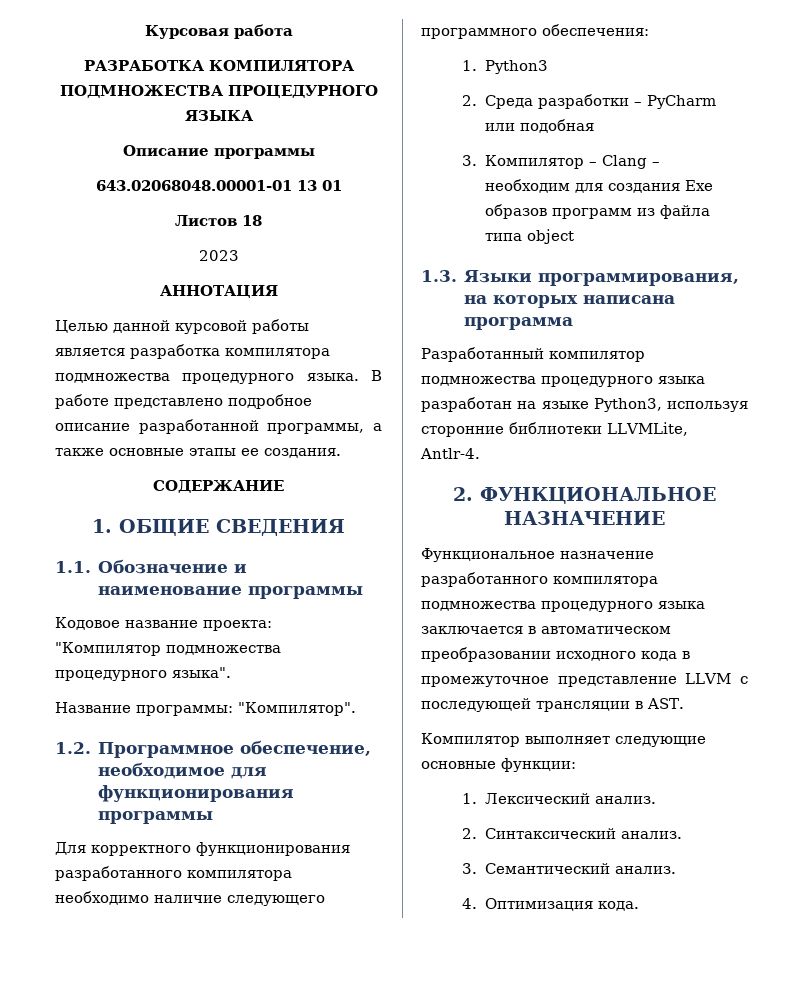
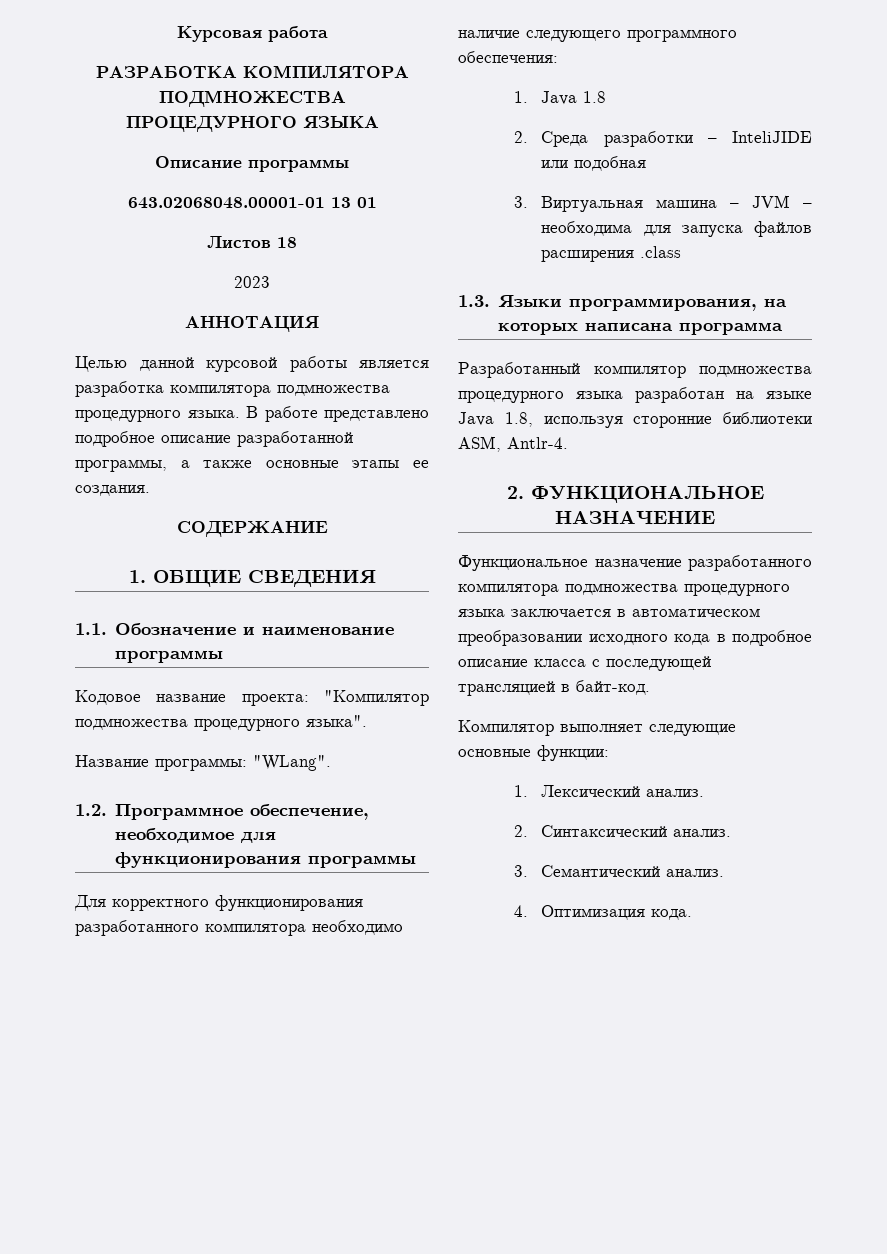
- Название программы: "Компилятор".
+ Название программы: "WLang".
- 1. Python3
+ 1. Java 1.8
- 2. Среда разработки – PyСharm или подобная
+ 2. Среда разработки – InteliJIDE или подобная
- 3. Компилятор – Clang – необходим для создания Exe образов программ из файла типа object
+ 3. Виртуальная машина – JVM – необходима для запуска файлов расширения .class
- Разработанный компилятор подмножества процедурного языка разработан на языке Python3, используя сторонние библиотеки LLVMLite, Antlr-4.
+ Разработанный компилятор подмножества процедурного языка разработан на языке Java 1.8, используя сторонние библиотеки ASM, Antlr-4.
- Функциональное назначение разработанного компилятора подмножества процедурного языка заключается в автоматическом преобразовании исходного кода в промежуточное представление LLVM c последующей трансляции в AST.
+ Функциональное назначение разработанного компилятора подмножества процедурного языка заключается в автоматическом преобразовании исходного кода в подробное описание класса c последующей трансляцией в байт-код.

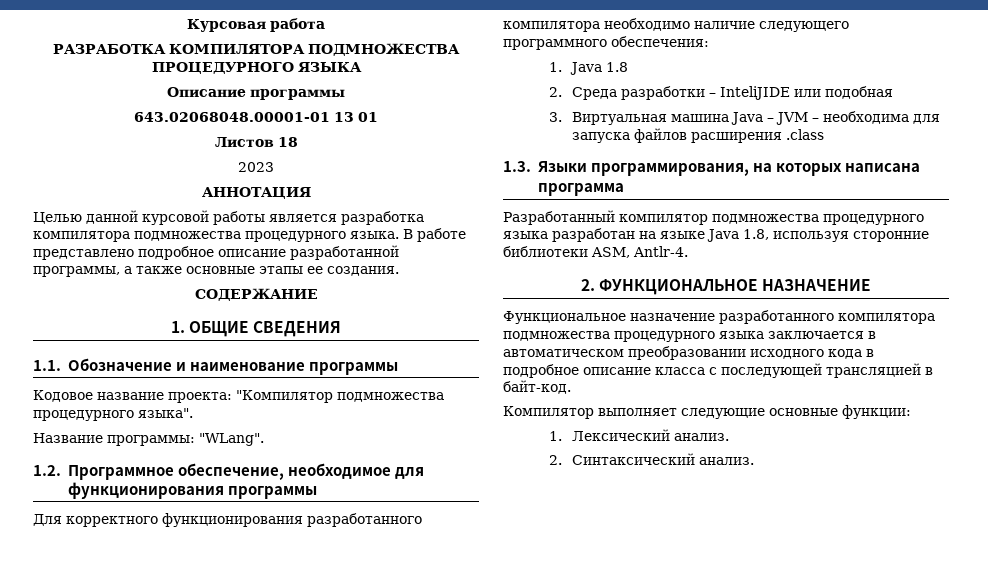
- 3. Виртуальная машина – JVM – необходима для запуска файлов расширения .class
+ 3. Виртуальная машина Java – JVM – необходима для запуска файлов расширения .class
- 3. Семантический анализ.
- 4. Оптимизация кода.

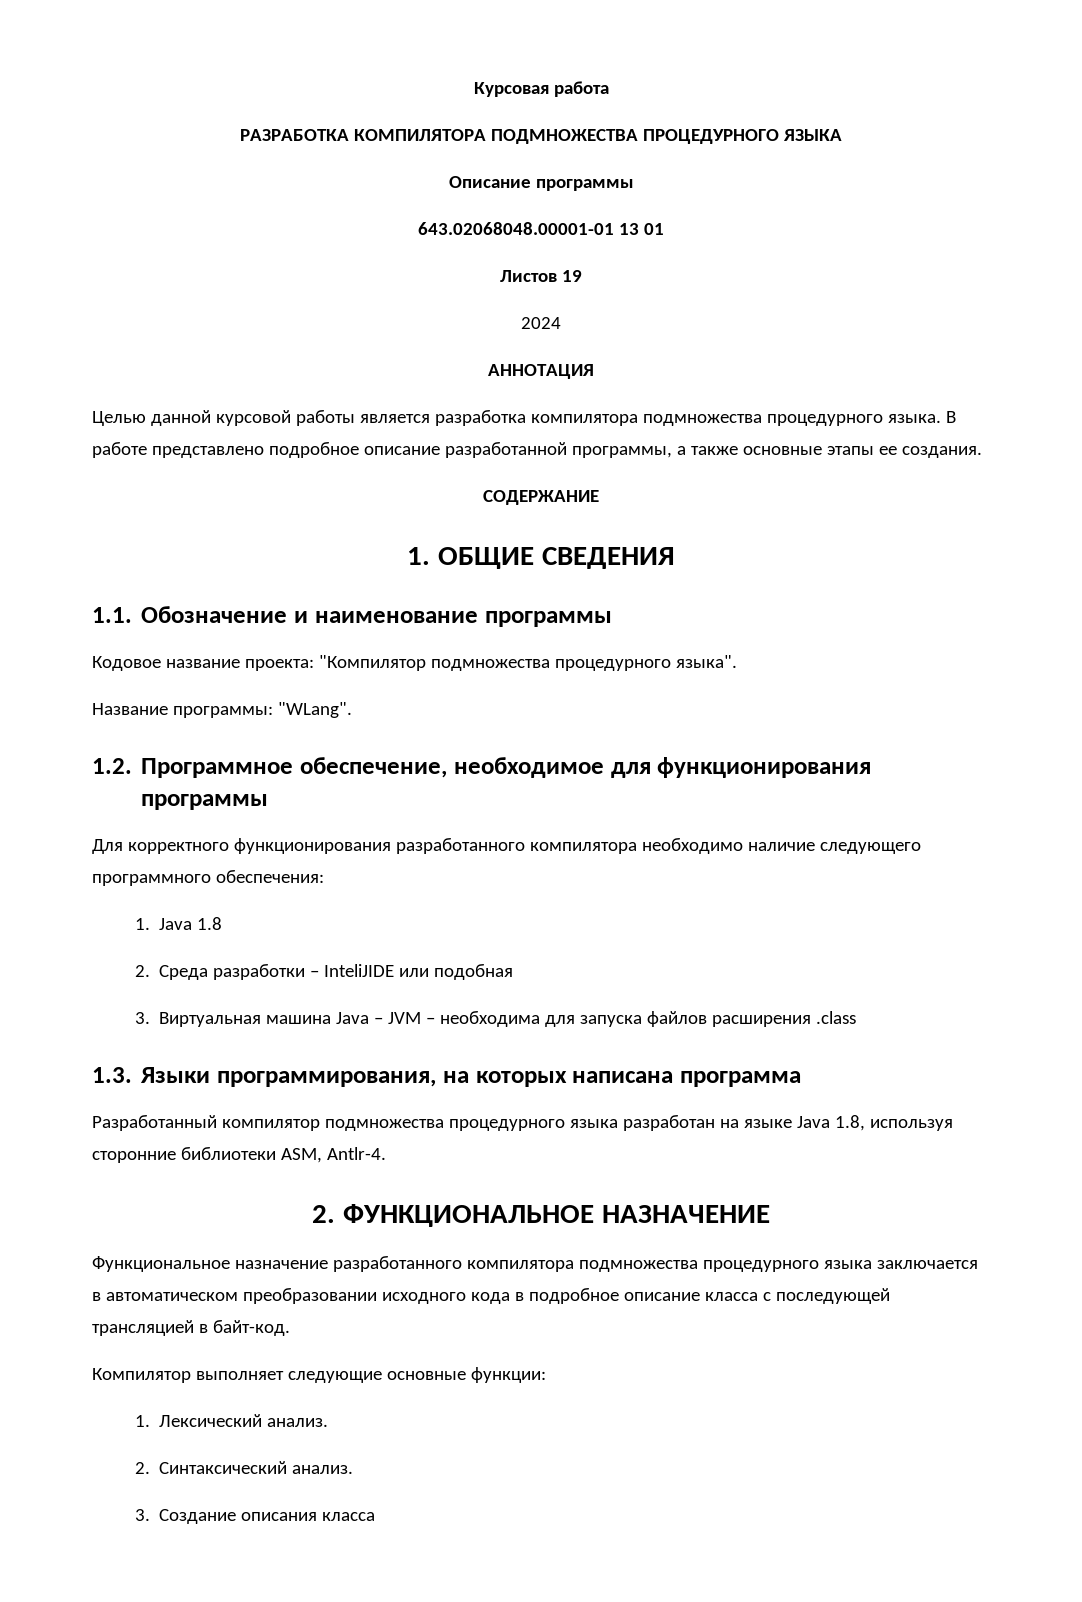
- Листов 18
- 2023
+ Листов 19
+ 2024
+ 3. Создание описания класса

